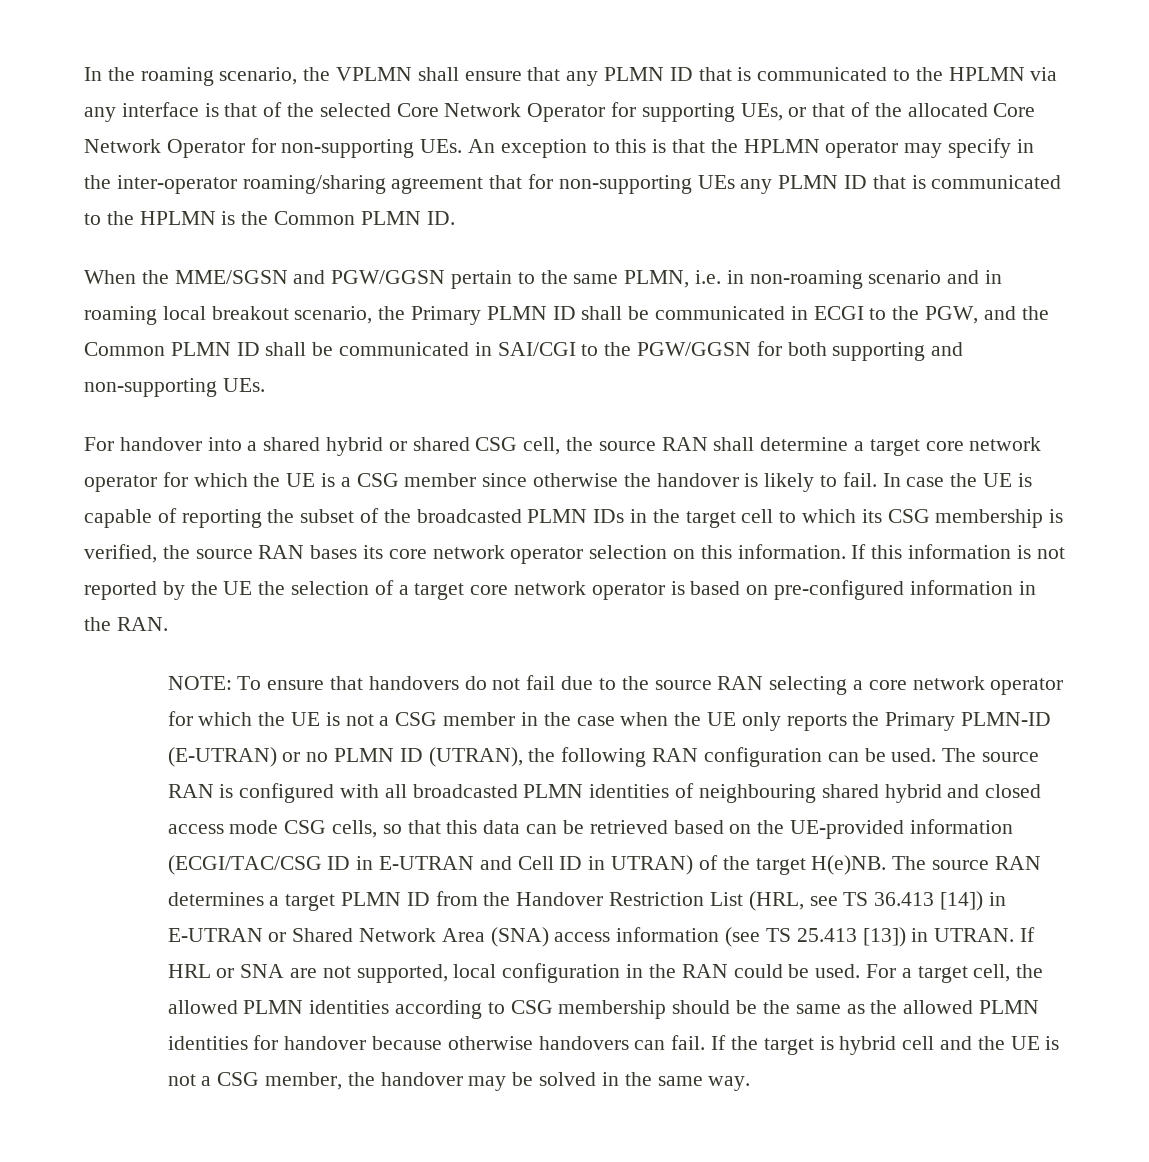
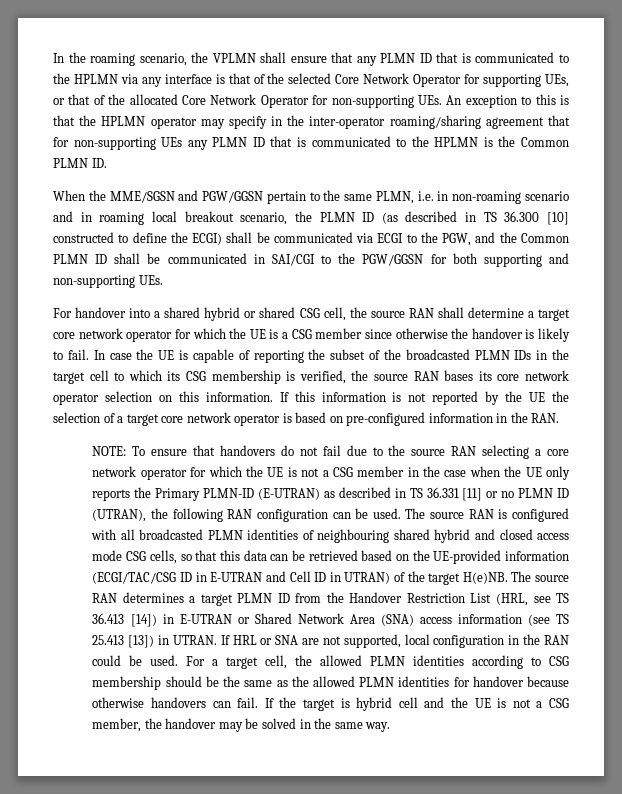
- When the MME/SGSN and PGW/GGSN pertain to the same PLMN, i.e. in non-roaming scenario and in roaming local breakout scenario, the Primary PLMN ID shall be communicated in ECGI to the PGW, and the Common PLMN ID shall be communicated in SAI/CGI to the PGW/GGSN for both supporting and non-supporting UEs.
+ When the MME/SGSN and PGW/GGSN pertain to the same PLMN, i.e. in non-roaming scenario and in roaming local breakout scenario, the PLMN ID (as described in TS 36.300 [10] constructed to define the ECGI) shall be communicated via ECGI to the PGW, and the Common PLMN ID shall be communicated in SAI/CGI to the PGW/GGSN for both supporting and non-supporting UEs.
- NOTE: To ensure that handovers do not fail due to the source RAN selecting a core network operator for which the UE is not a CSG member in the case when the UE only reports the Primary PLMN-ID (E-UTRAN) or no PLMN ID (UTRAN), the following RAN configuration can be used.
+ NOTE: To ensure that handovers do not fail due to the source RAN selecting a core network operator for which the UE is not a CSG member in the case when the UE only reports the Primary PLMN-ID (E-UTRAN) as described in TS 36.331 [11] or no PLMN ID (UTRAN), the following RAN configuration can be used.

